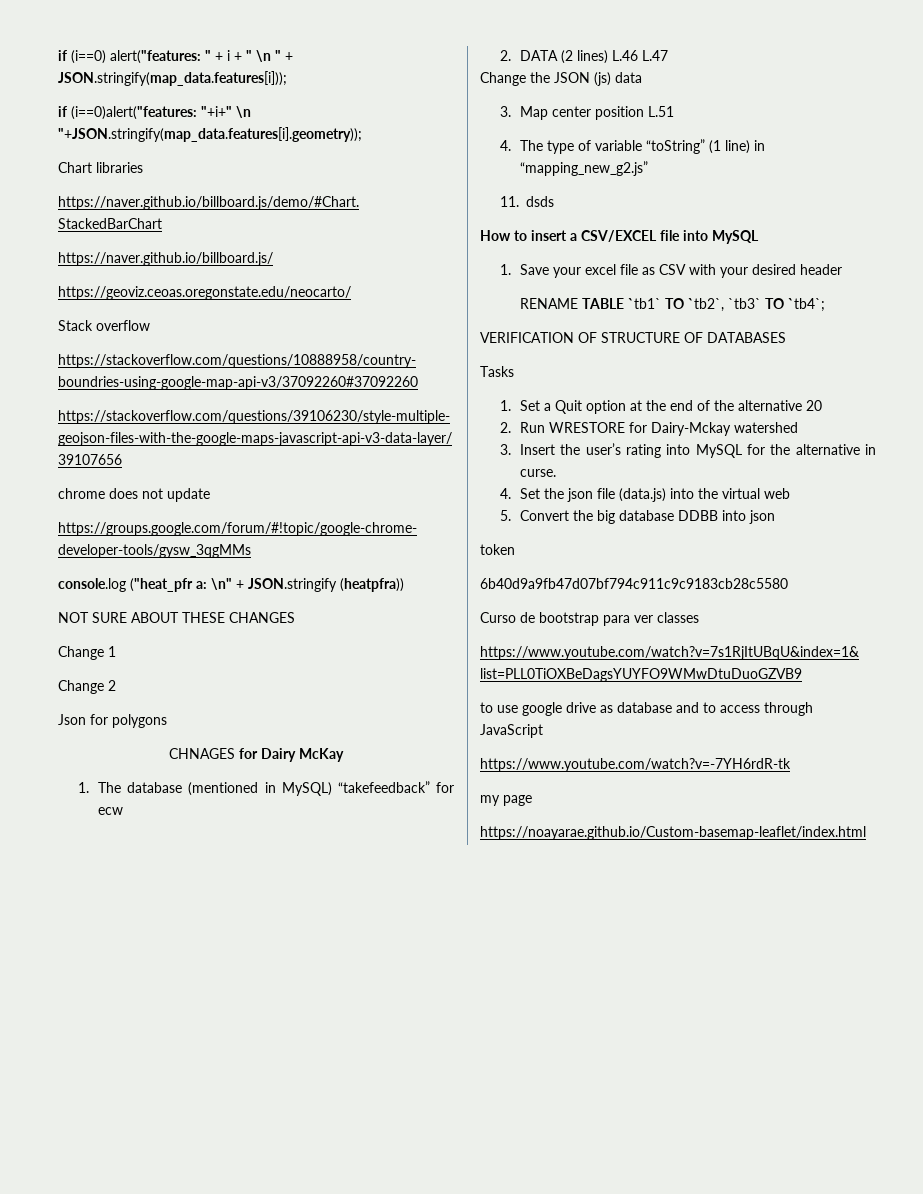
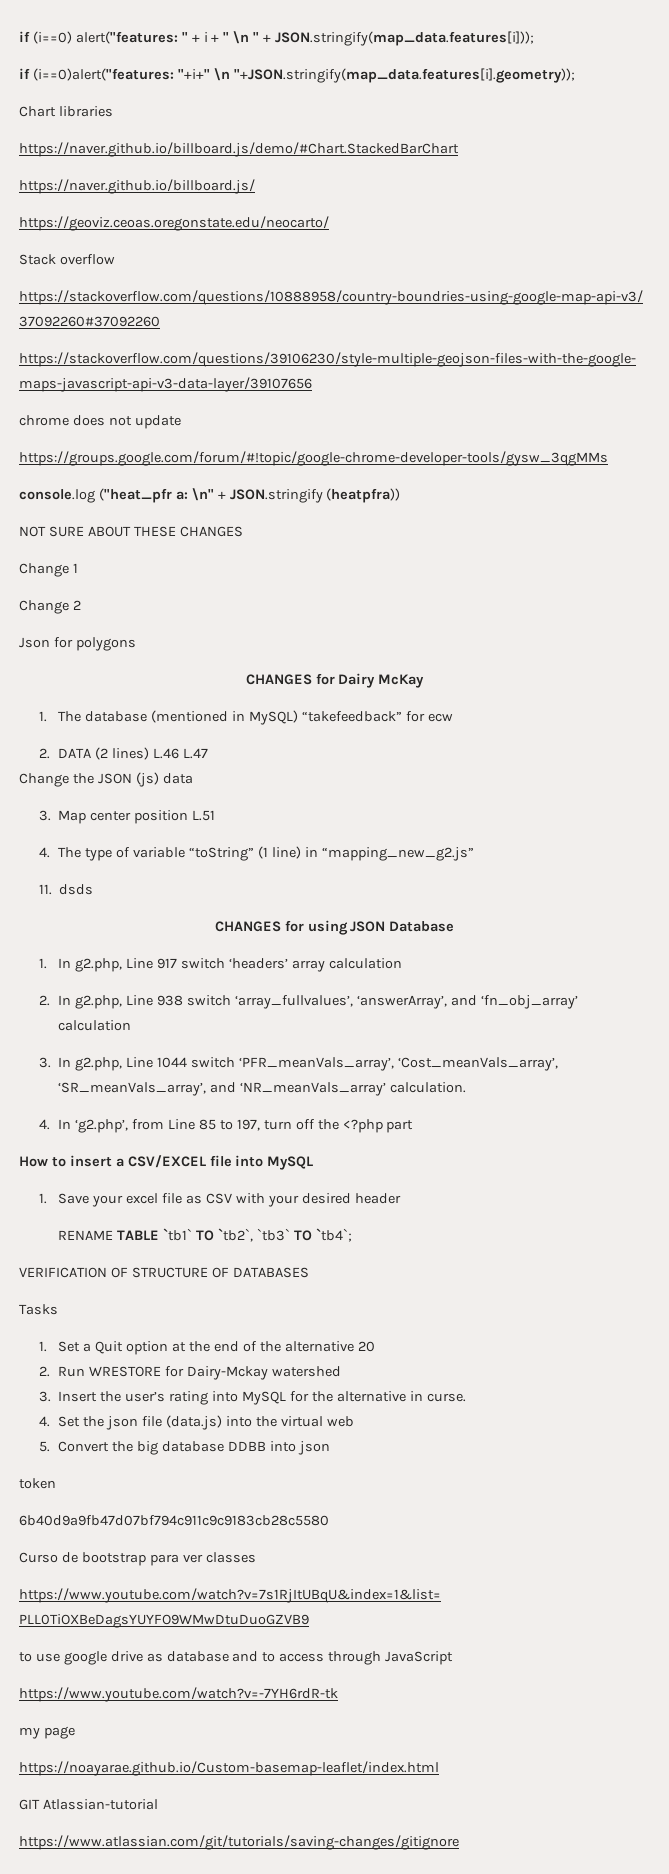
- CHNAGES for Dairy McKay
+ CHANGES for Dairy McKay
+ CHANGES for using JSON Database
+ 1. In g2.php, Line 917 switch ‘headers’ array calculation
+ 2. In g2.php, Line 938 switch ‘array_fullvalues’, ‘answerArray’, and ‘fn_obj_array’ calculation
+ 3. In g2.php, Line 1044 switch ‘PFR_meanVals_array’, ‘Cost_meanVals_array’, ‘SR_meanVals_array’, and ‘NR_meanVals_array’ calculation.
+ 4. In ‘g2.php’, from Line 85 to 197, turn off the <?php part
+ GIT Atlassian-tutorial
+ https://www.atlassian.com/git/tutorials/saving-changes/gitignore

